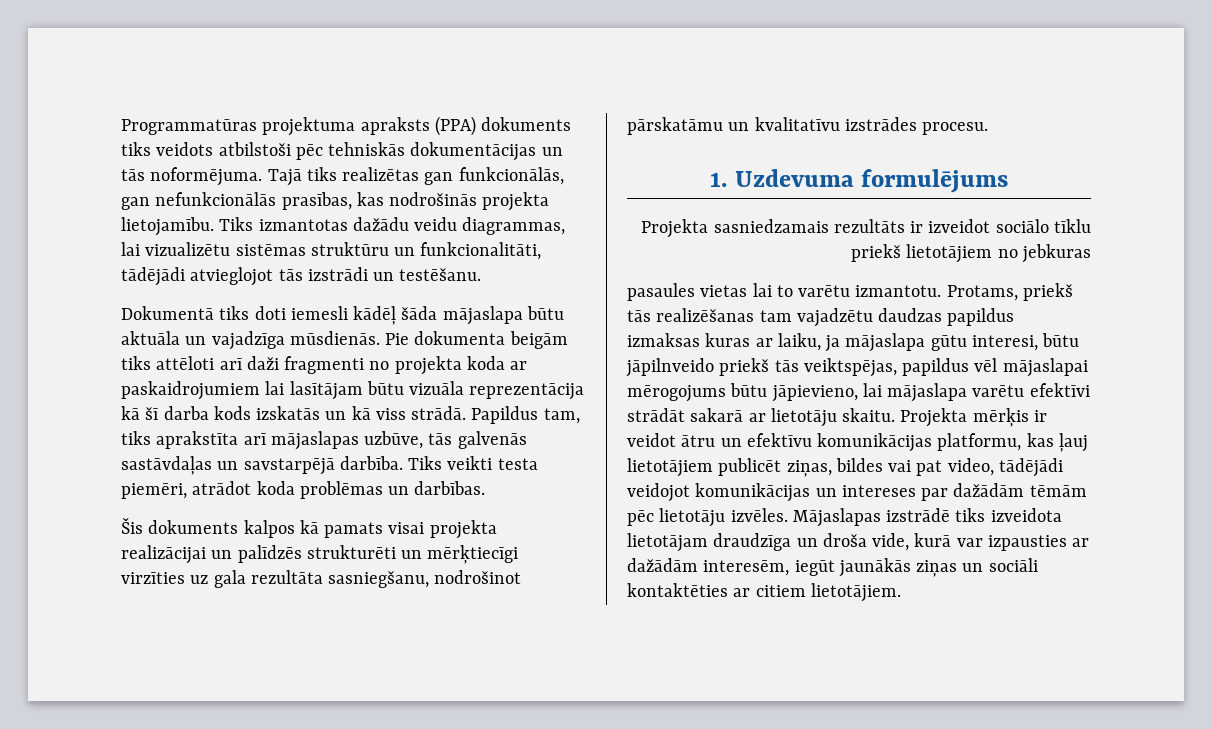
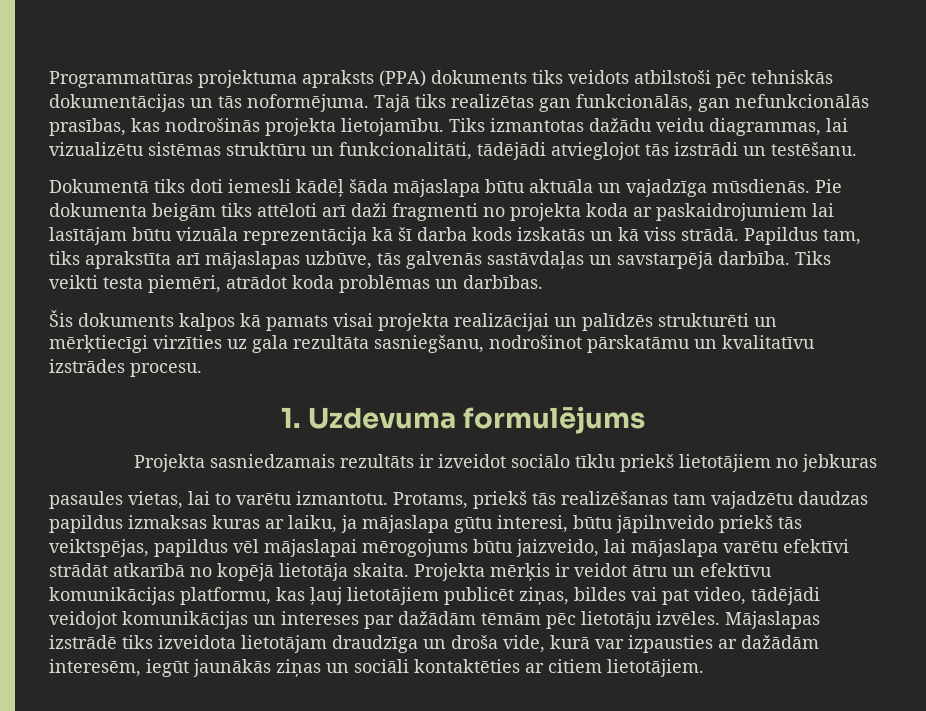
- pasaules vietas lai to varētu izmantotu.
+ pasaules vietas, lai to varētu izmantotu.
- Protams, priekš tās realizēšanas tam vajadzētu daudzas papildus izmaksas kuras ar laiku, ja mājaslapa gūtu interesi, būtu jāpilnveido priekš tās veiktspējas, papildus vēl mājaslapai mērogojums būtu jāpievieno, lai mājaslapa varētu efektīvi strādāt sakarā ar lietotāju skaitu.
+ Protams, priekš tās realizēšanas tam vajadzētu daudzas papildus izmaksas kuras ar laiku, ja mājaslapa gūtu interesi, būtu jāpilnveido priekš tās veiktspējas, papildus vēl mājaslapai mērogojums būtu jaizveido, lai mājaslapa varētu efektīvi strādāt atkarībā no kopējā lietotāja skaita.

